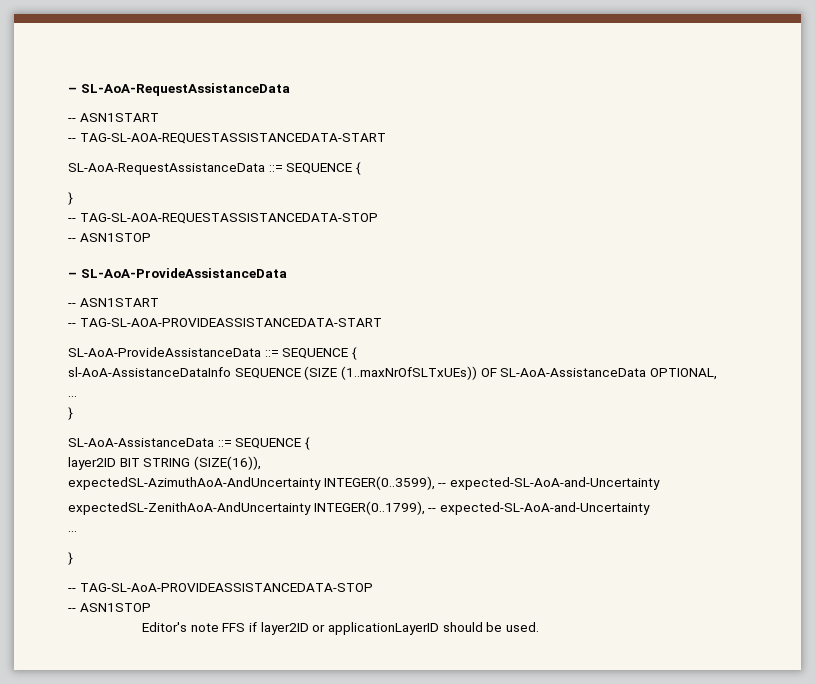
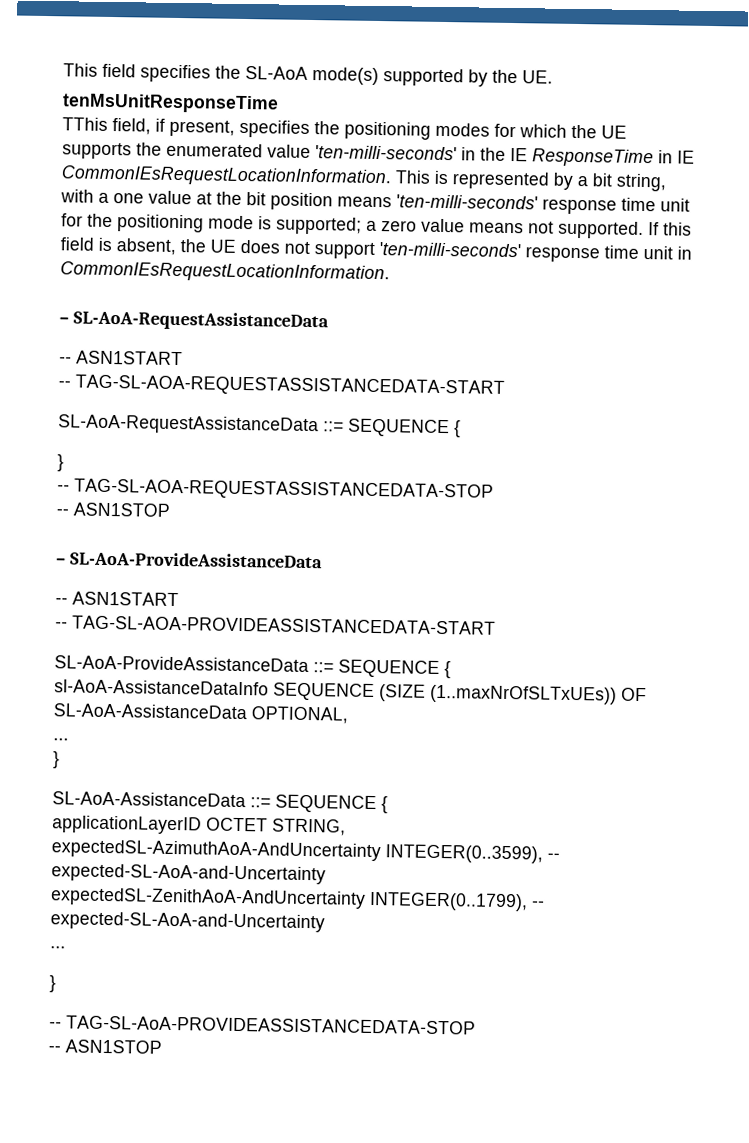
+ This field specifies the SL-AoA mode(s) supported by the UE.
+ tenMsUnitResponseTime
+ TThis field, if present, specifies the positioning modes for which the UE supports the enumerated value 'ten-milli-seconds' in the IE ResponseTime in IE CommonIEsRequestLocationInformation. This is represented by a bit string, with a one value at the bit position means 'ten-milli-seconds' response time unit for the positioning mode is supported; a zero value means not supported. If this field is absent, the UE does not support 'ten-milli-seconds' response time unit in CommonIEsRequestLocationInformation.
- layer2ID BIT STRING (SIZE(16)),
+ applicationLayerID OCTET STRING,
- Editor's note FFS if layer2ID or applicationLayerID should be used.

